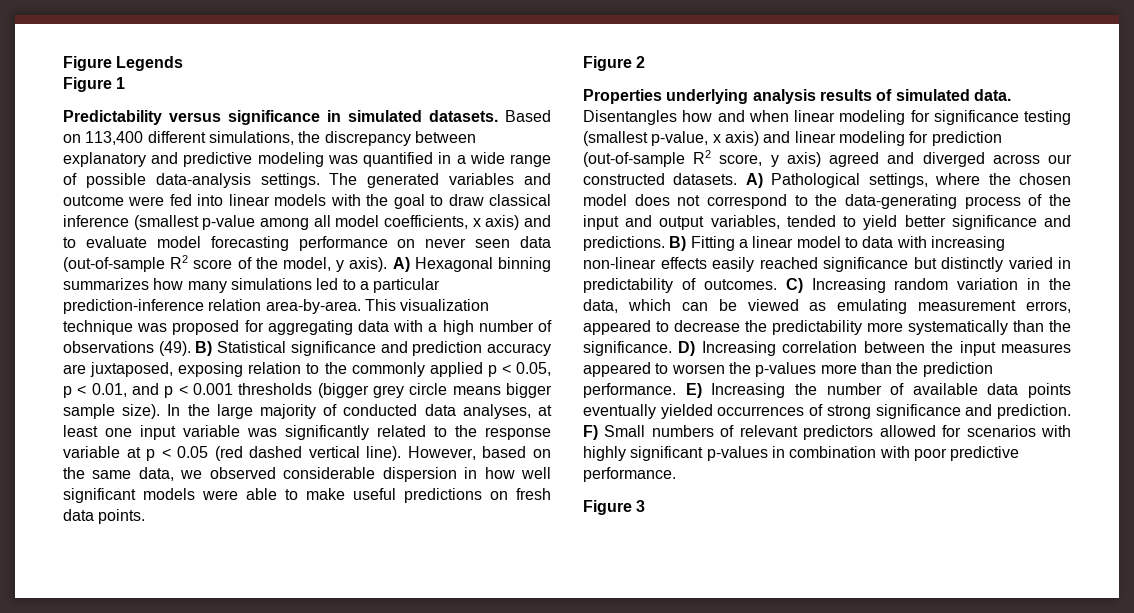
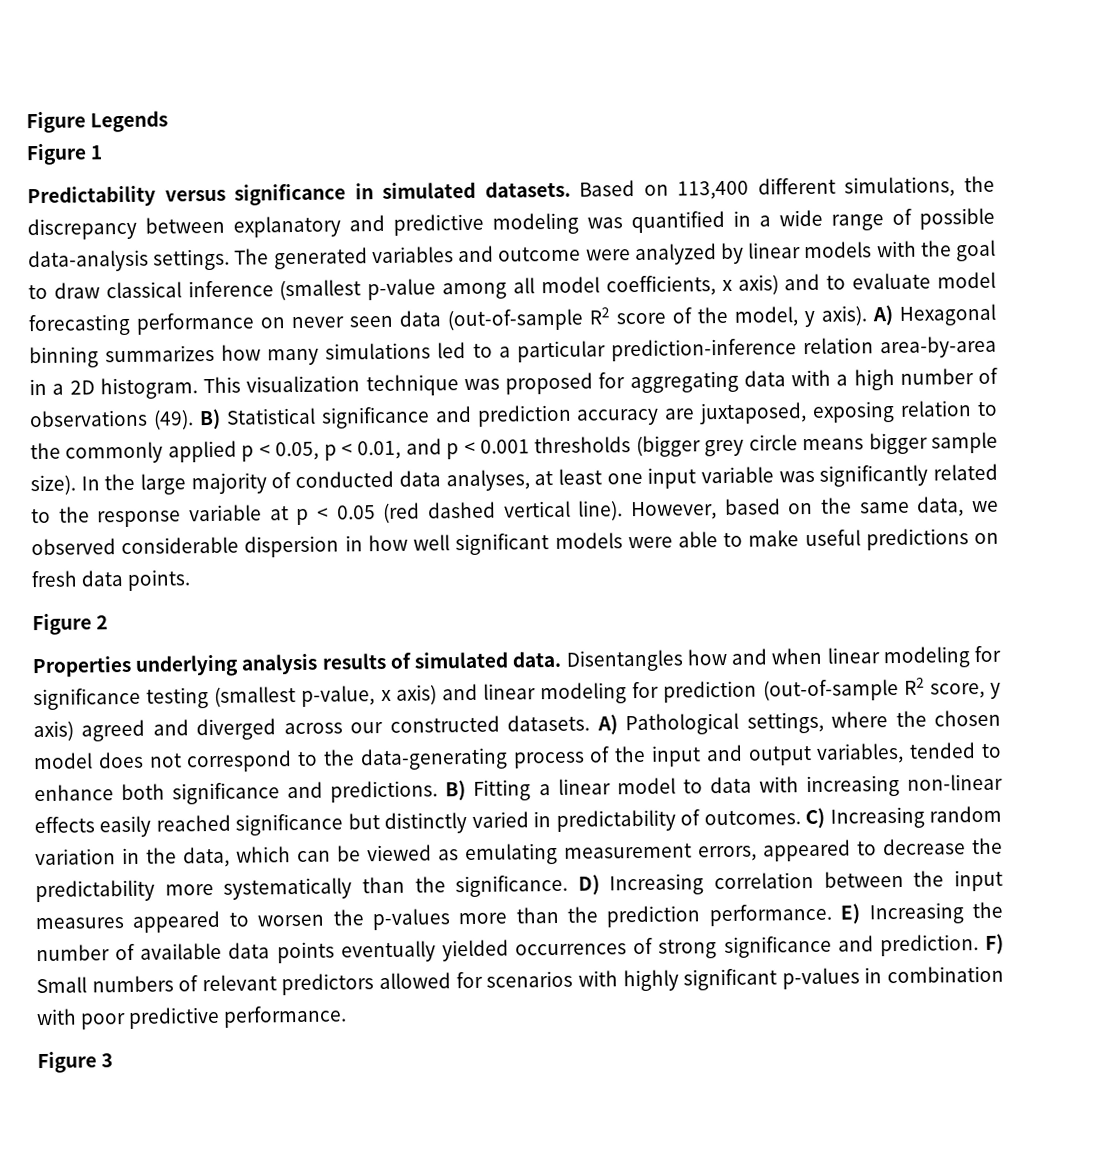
- The generated variables and outcome were fed into linear models with the goal to draw classical inference (smallest p-value among all model coefficients, x axis) and to evaluate model forecasting performance on never seen data (out-of-sample R2 score of the model, y axis).
+ The generated variables and outcome were analyzed by linear models with the goal to draw classical inference (smallest p-value among all model coefficients, x axis) and to evaluate model forecasting performance on never seen data (out-of-sample R2 score of the model, y axis).
- A) Hexagonal binning summarizes how many simulations led to a particular prediction-inference relation area-by-area.
+ A) Hexagonal binning summarizes how many simulations led to a particular prediction-inference relation area-by-area in a 2D histogram.
- A) Pathological settings, where the chosen model does not correspond to the data-generating process of the input and output variables, tended to yield better significance and predictions.
+ A) Pathological settings, where the chosen model does not correspond to the data-generating process of the input and output variables, tended to enhance both significance and predictions.

